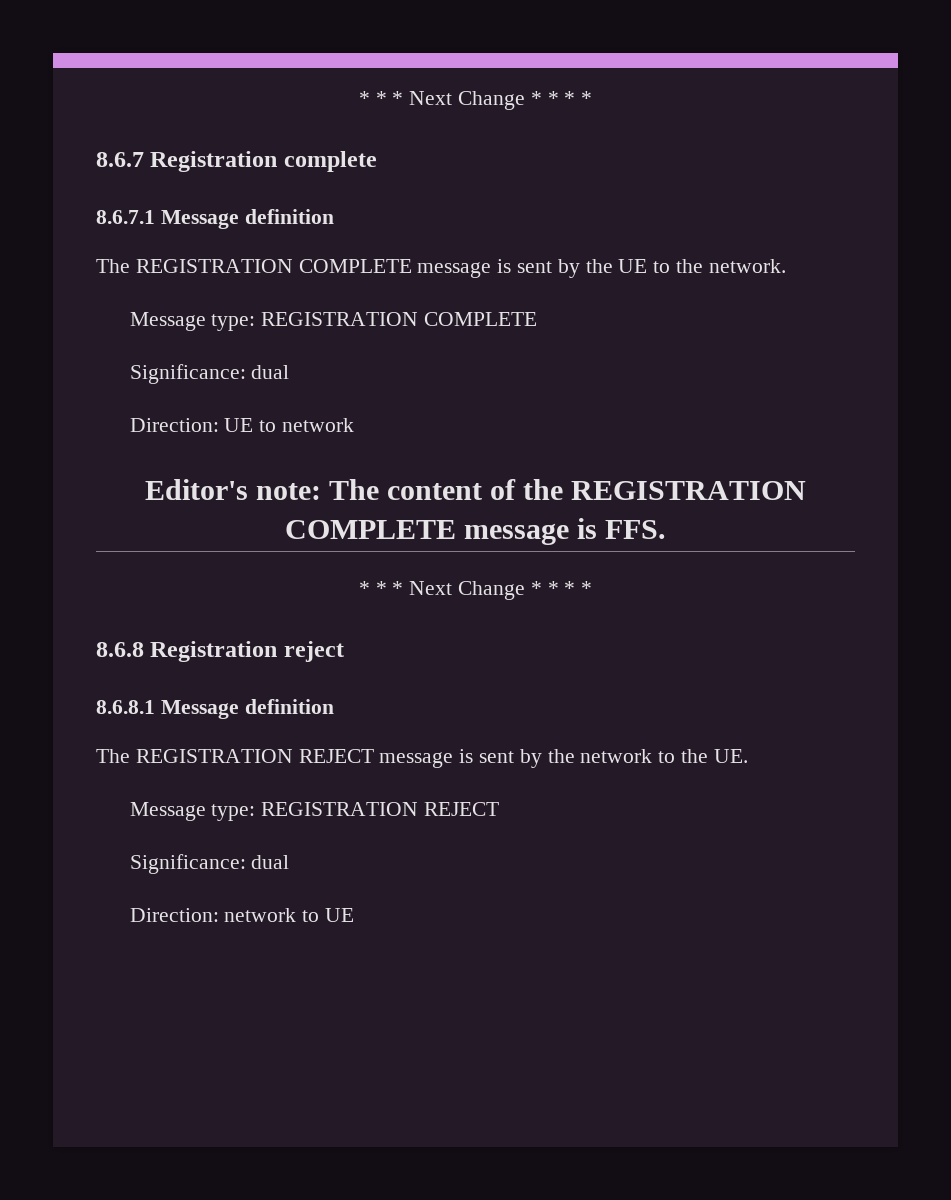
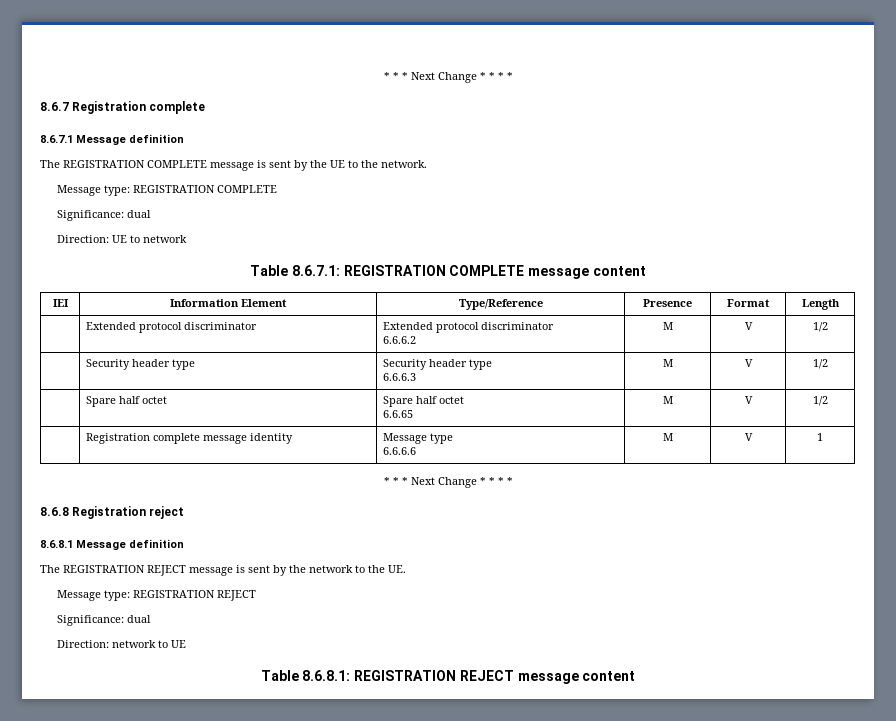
- Editor's note: The content of the REGISTRATION COMPLETE message is FFS.
+ Table 8.6.7.1: REGISTRATION COMPLETE message content
+ IEI | Information Element | Type/Reference | Presence | Format | Length
+ | Extended protocol discriminator | Extended protocol discriminator
+ 6.6.6.2 | M | V | 1/2
+ | Security header type | Security header type
+ 6.6.6.3 | M | V | 1/2
+ | Spare half octet | Spare half octet
+ 6.6.65 | M | V | 1/2
+ | Registration complete message identity | Message type
+ 6.6.6.6 | M | V | 1
+ Table 8.6.8.1: REGISTRATION REJECT message content

